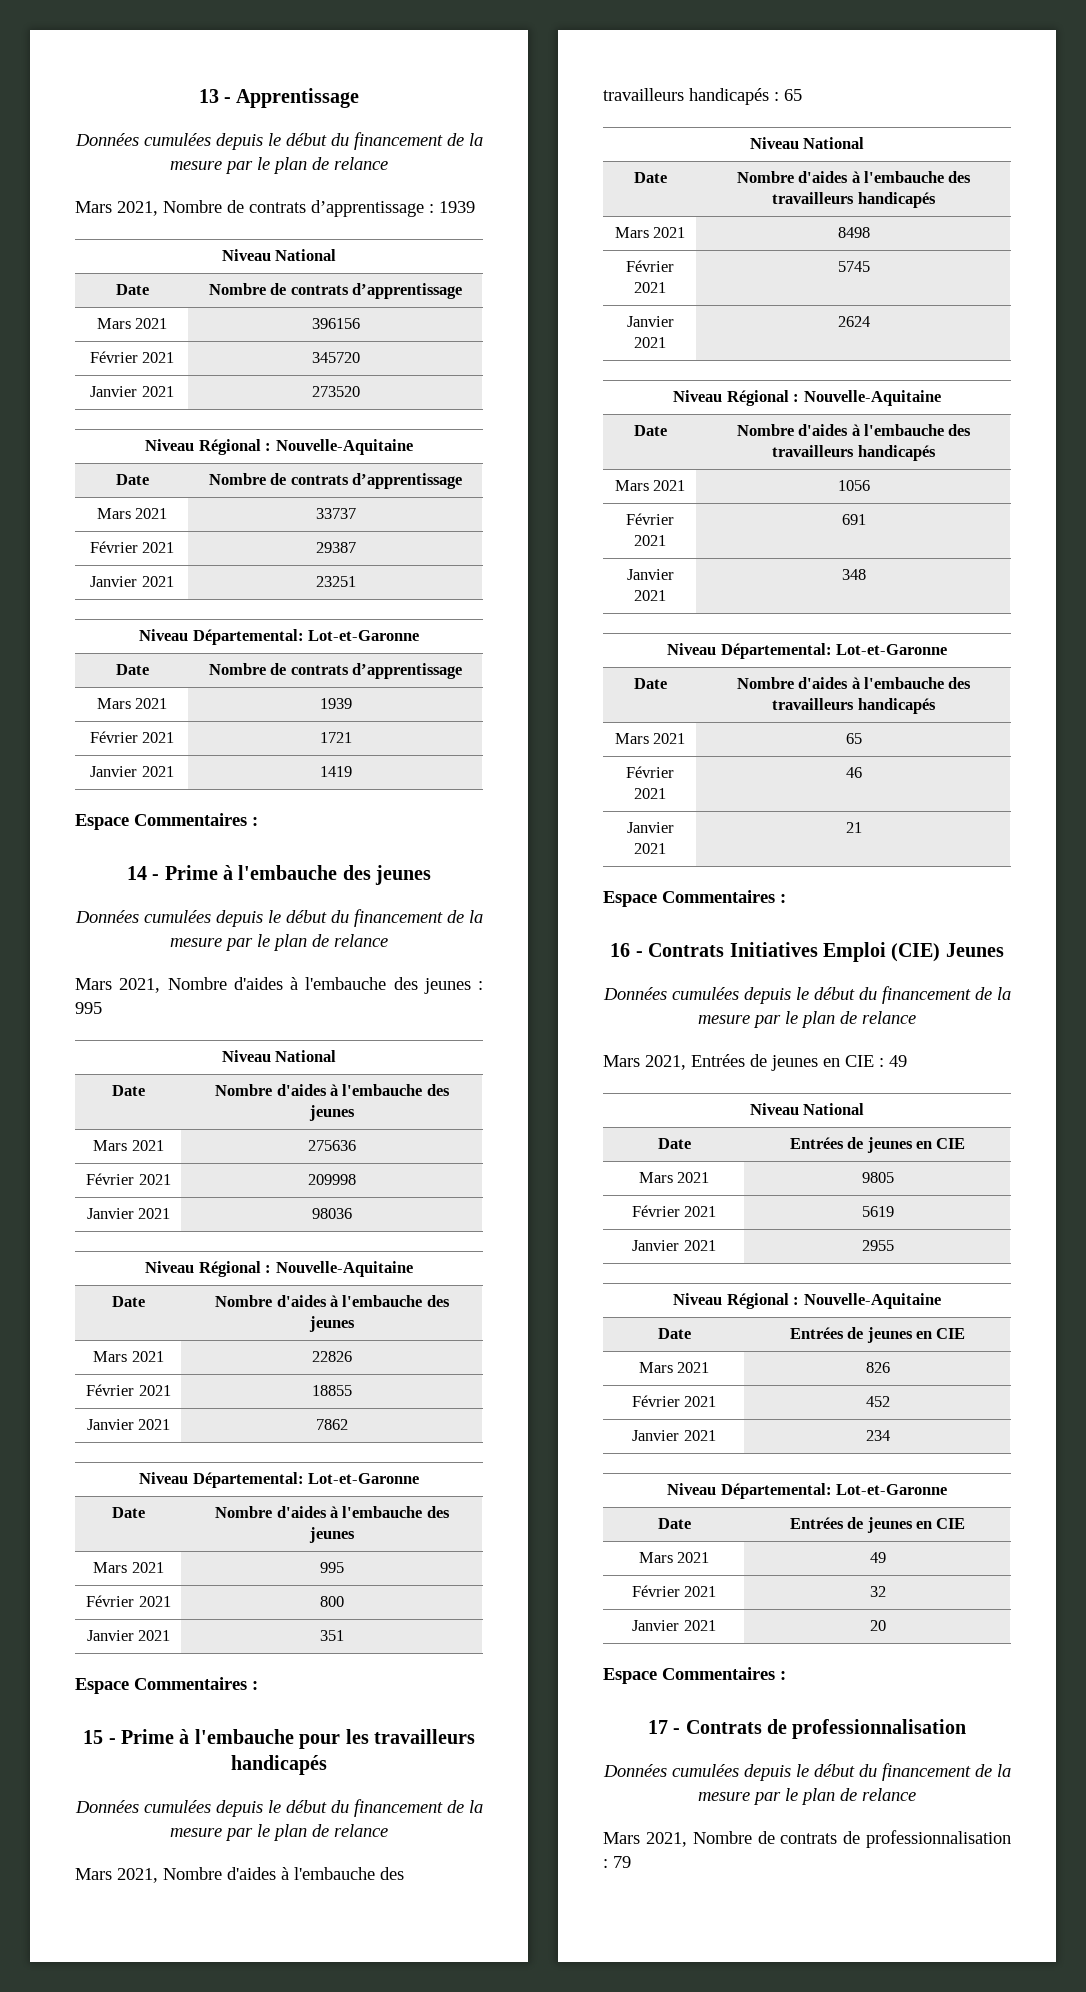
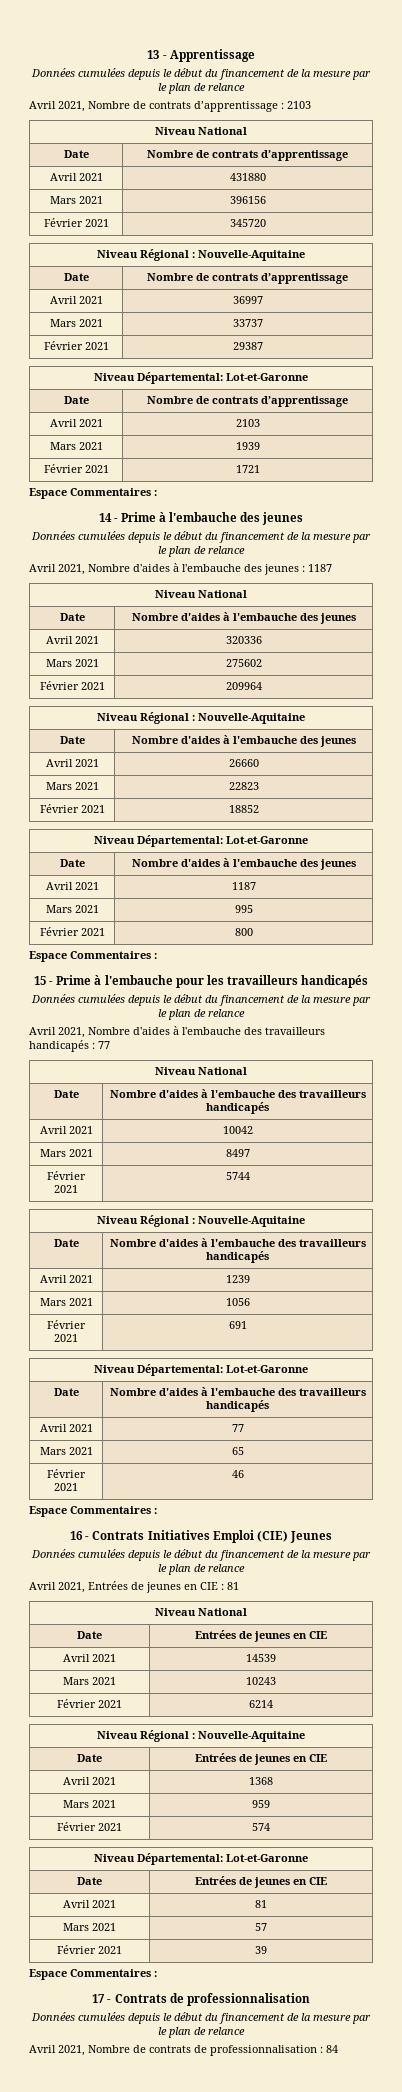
- Mars 2021, Nombre de contrats d’apprentissage : 1939
+ Avril 2021, Nombre de contrats d’apprentissage : 2103
+ Avril 2021 | 431880
- Janvier 2021 | 273520
+ Avril 2021 | 36997
- Janvier 2021 | 23251
+ Avril 2021 | 2103
- Janvier 2021 | 1419
- Mars 2021, Nombre d'aides à l'embauche des jeunes : 995
+ Avril 2021, Nombre d'aides à l'embauche des jeunes : 1187
- Mars 2021 | 275636
- Février 2021 | 209998
- Janvier 2021 | 98036
+ Avril 2021 | 320336
+ Mars 2021 | 275602
+ Février 2021 | 209964
- Mars 2021 | 22826
- Février 2021 | 18855
- Janvier 2021 | 7862
+ Avril 2021 | 26660
+ Mars 2021 | 22823
+ Février 2021 | 18852
+ Avril 2021 | 1187
- Janvier 2021 | 351
- Mars 2021, Nombre d'aides à l'embauche des travailleurs handicapés : 65
+ Avril 2021, Nombre d'aides à l'embauche des travailleurs handicapés : 77
- Mars 2021 | 8498
- Février 2021 | 5745
- Janvier 2021 | 2624
+ Avril 2021 | 10042
+ Mars 2021 | 8497
+ Février 2021 | 5744
+ Avril 2021 | 1239
- Janvier 2021 | 348
+ Avril 2021 | 77
- Janvier 2021 | 21
- Mars 2021, Entrées de jeunes en CIE : 49
+ Avril 2021, Entrées de jeunes en CIE : 81
- Mars 2021 | 9805
- Février 2021 | 5619
- Janvier 2021 | 2955
+ Avril 2021 | 14539
+ Mars 2021 | 10243
+ Février 2021 | 6214
- Mars 2021 | 826
- Février 2021 | 452
- Janvier 2021 | 234
+ Avril 2021 | 1368
+ Mars 2021 | 959
+ Février 2021 | 574
- Mars 2021 | 49
- Février 2021 | 32
- Janvier 2021 | 20
+ Avril 2021 | 81
+ Mars 2021 | 57
+ Février 2021 | 39
- Mars 2021, Nombre de contrats de professionnalisation : 79
+ Avril 2021, Nombre de contrats de professionnalisation : 84

